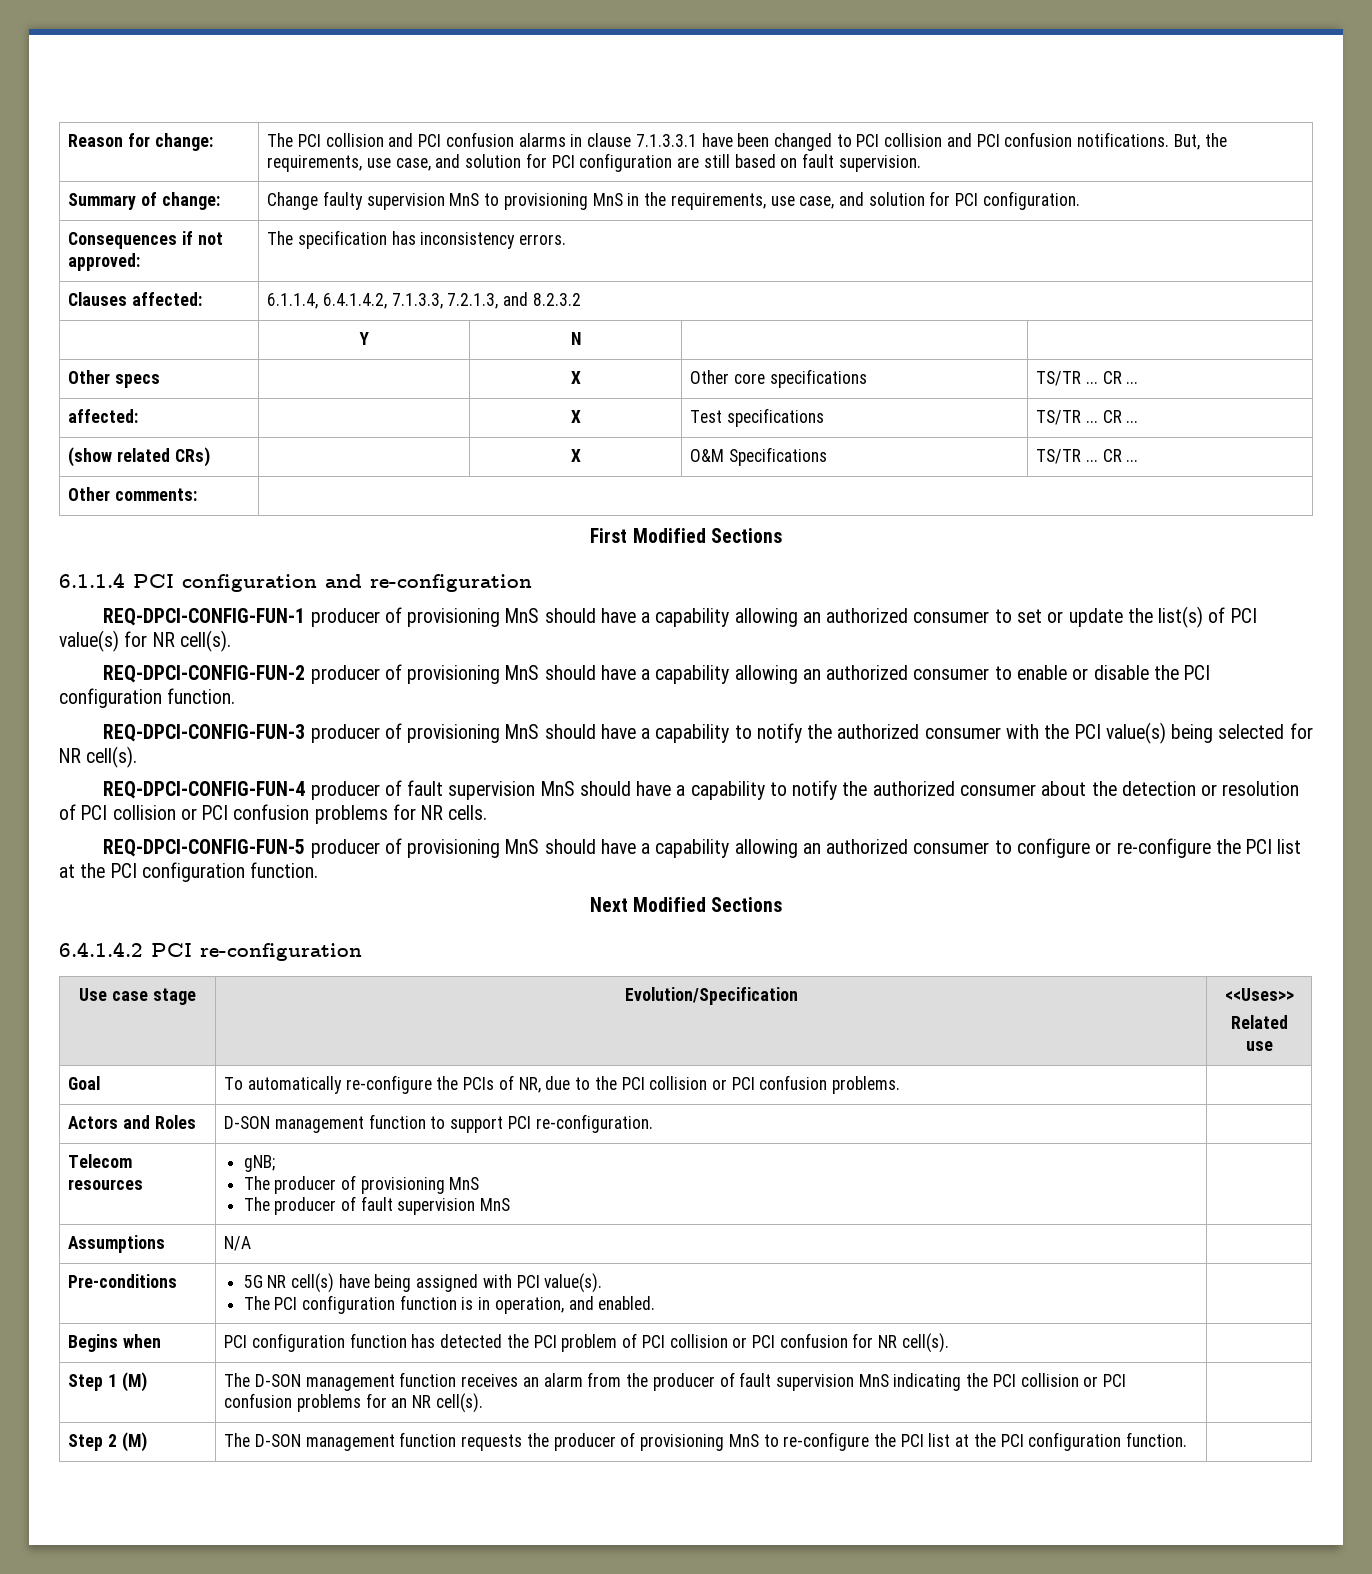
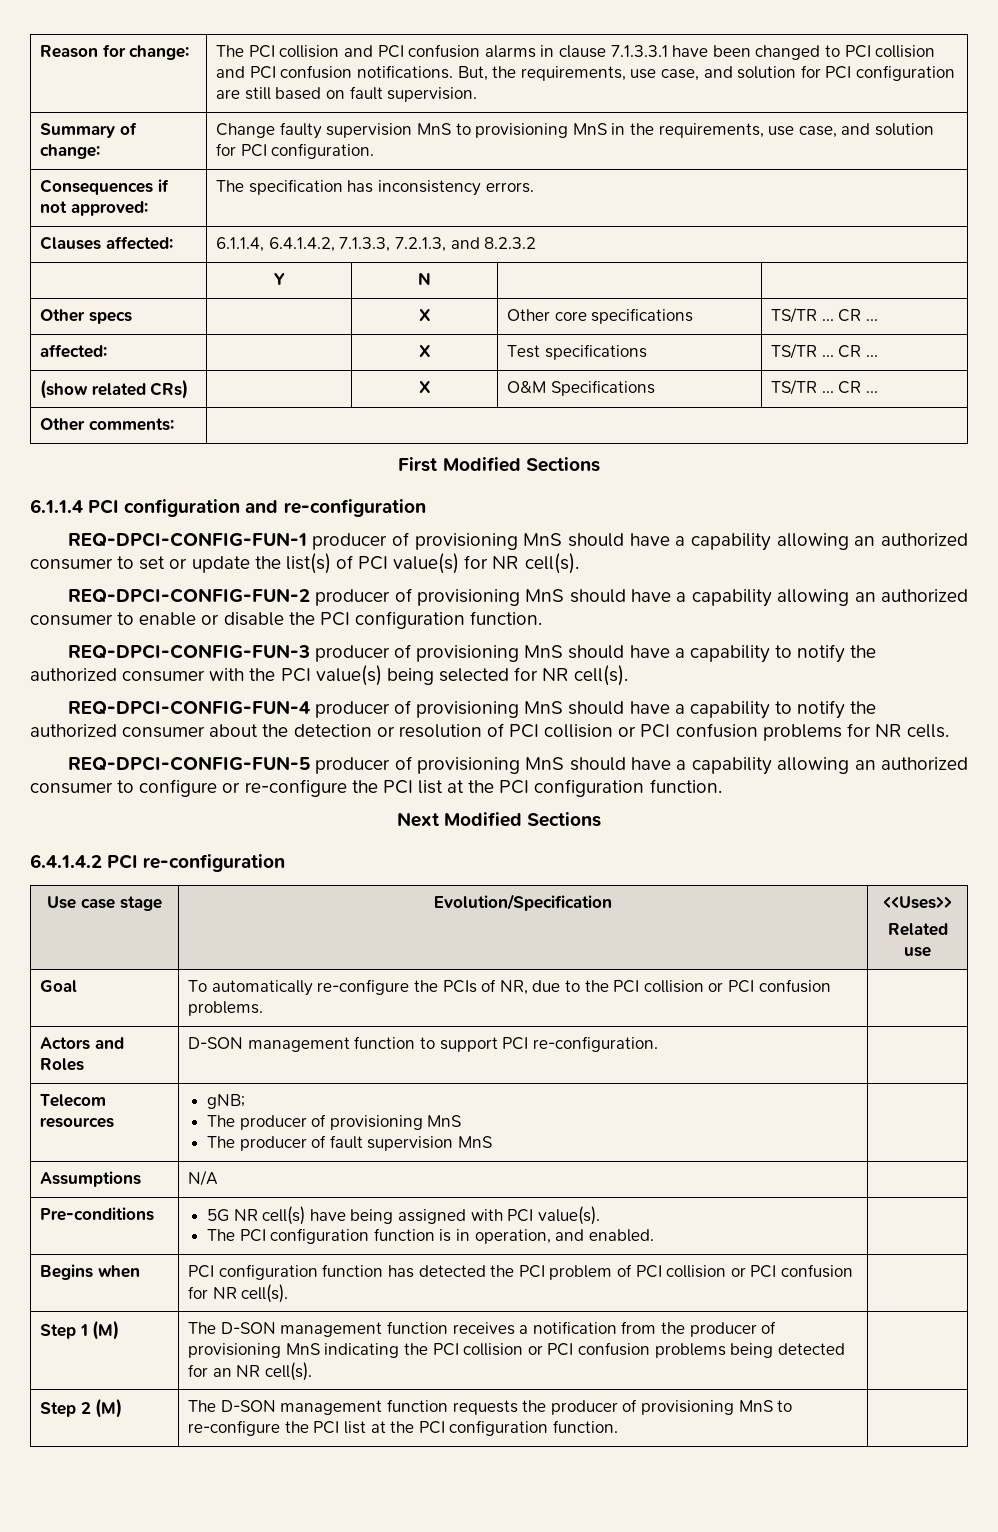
- REQ-DPCI-CONFIG-FUN-4 producer of fault supervision MnS should have a capability to notify the authorized consumer about the detection or resolution of PCI collision or PCI confusion problems for NR cells.
+ REQ-DPCI-CONFIG-FUN-4 producer of provisioning MnS should have a capability to notify the authorized consumer about the detection or resolution of PCI collision or PCI confusion problems for NR cells.
- Step 1 (M) | The D-SON management function receives an alarm from the producer of fault supervision MnS indicating the PCI collision or PCI confusion problems for an NR cell(s). |
+ Step 1 (M) | The D-SON management function receives a notification from the producer of provisioning MnS indicating the PCI collision or PCI confusion problems being detected for an NR cell(s). |

